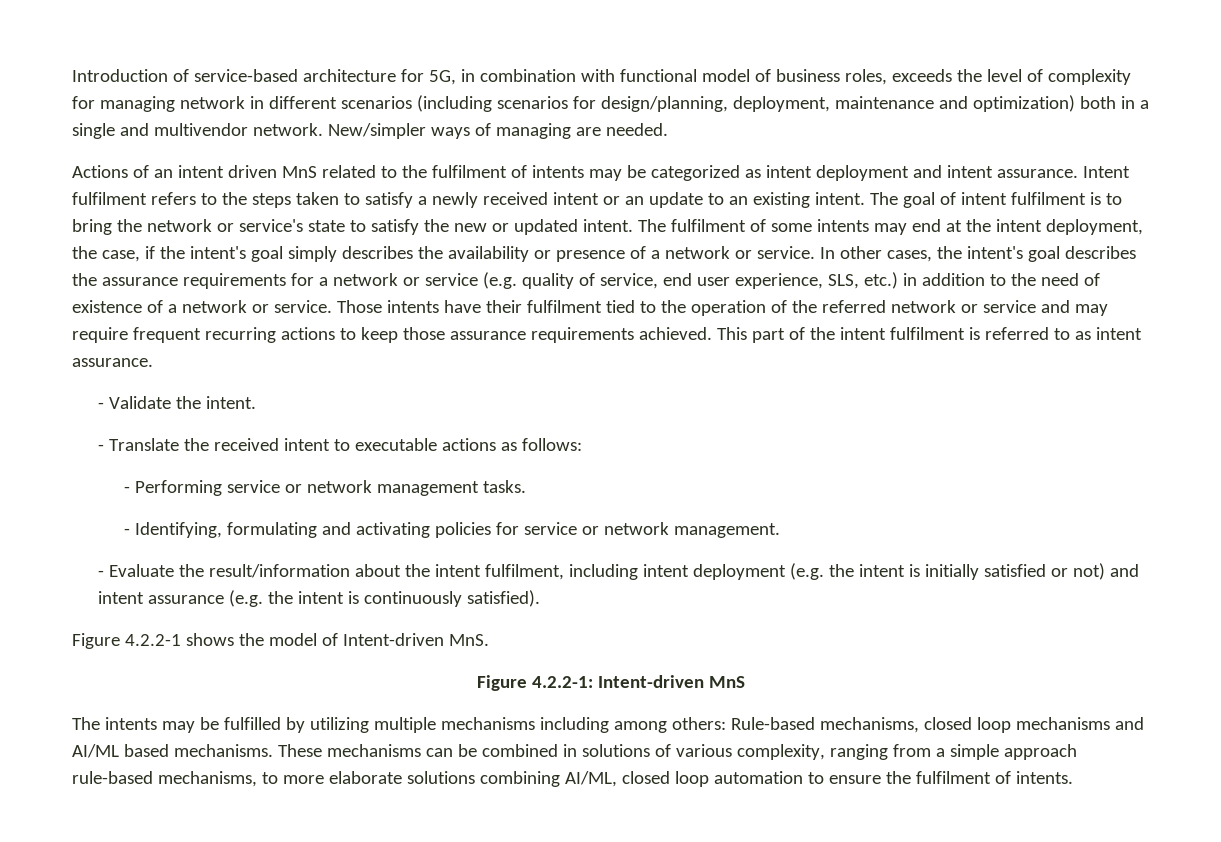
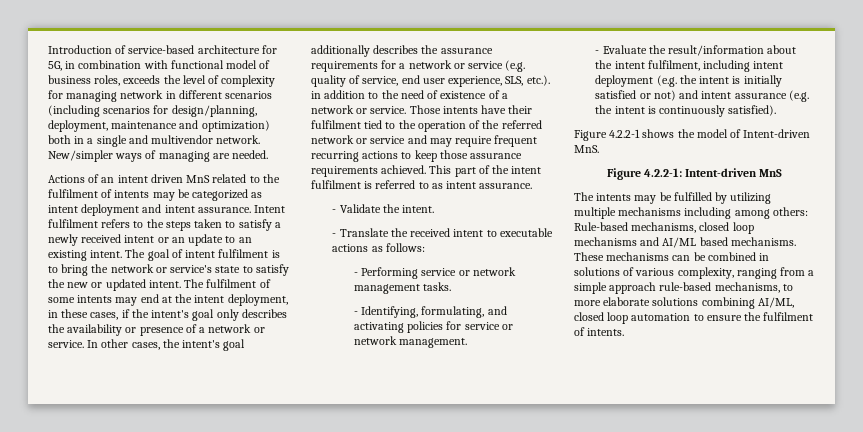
- The fulfilment of some intents may end at the intent deployment, the case, if the intent's goal simply describes the availability or presence of a network or service.
+ The fulfilment of some intents may end at the intent deployment, in these cases, if the intent's goal only describes the availability or presence of a network or service.
- In other cases, the intent's goal describes the assurance requirements for a network or service (e.g. quality of service, end user experience, SLS, etc.) in addition to the need of existence of a network or service.
+ In other cases, the intent's goal additionally describes the assurance requirements for a network or service (e.g. quality of service, end user experience, SLS, etc.). in addition to the need of existence of a network or service.
- - Identifying, formulating and activating policies for service or network management.
+ - Identifying, formulating, and activating policies for service or network management.

